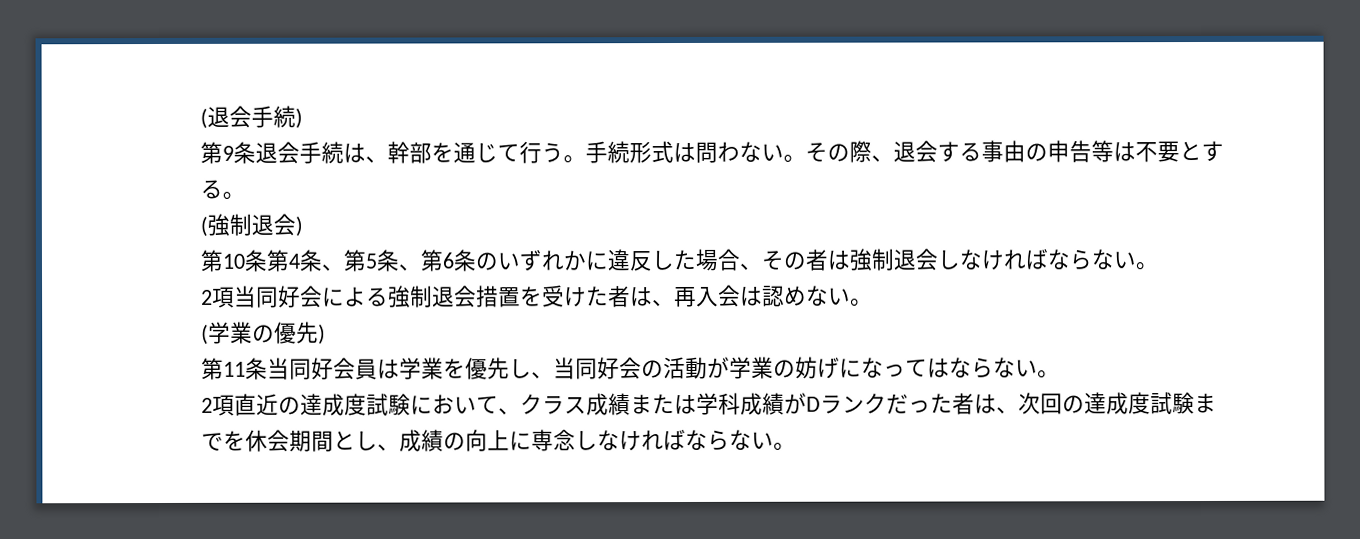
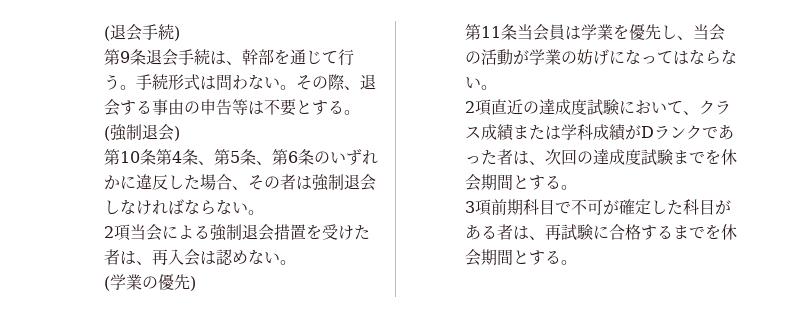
- 2項当同好会による強制退会措置を受けた者は、再入会は認めない。
+ 2項当会による強制退会措置を受けた者は、再入会は認めない。
- 第11条当同好会員は学業を優先し、当同好会の活動が学業の妨げになってはならない。
+ 第11条当会員は学業を優先し、当会の活動が学業の妨げになってはならない。
- 2項直近の達成度試験において、クラス成績または学科成績がDランクだった者は、次回の達成度試験までを休会期間とし、成績の向上に専念しなければならない。
+ 2項直近の達成度試験において、クラス成績または学科成績がDランクであった者は、次回の達成度試験までを休会期間とする。
+ 3項前期科目で不可が確定した科目がある者は、再試験に合格するまでを休会期間とする。

